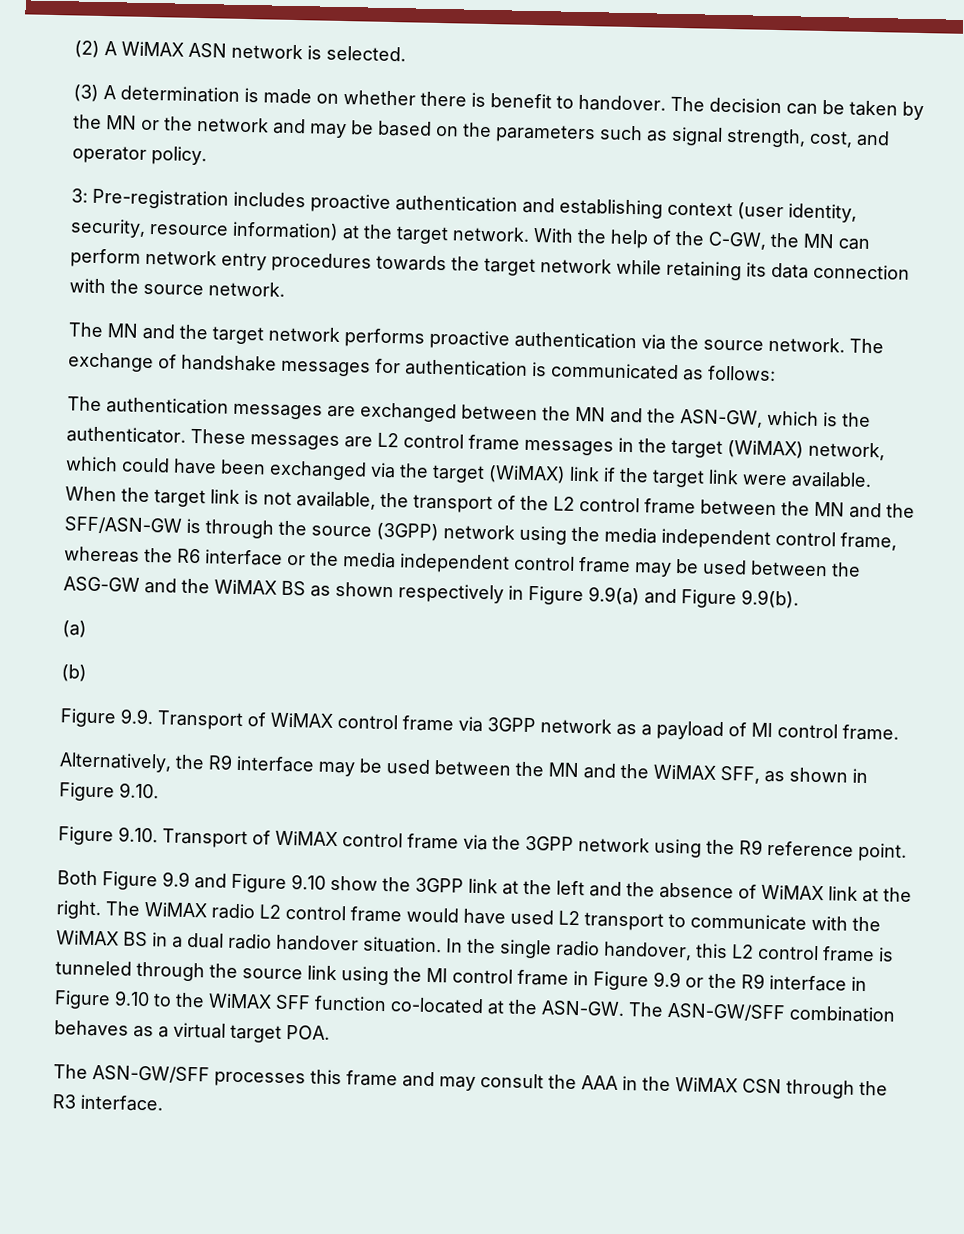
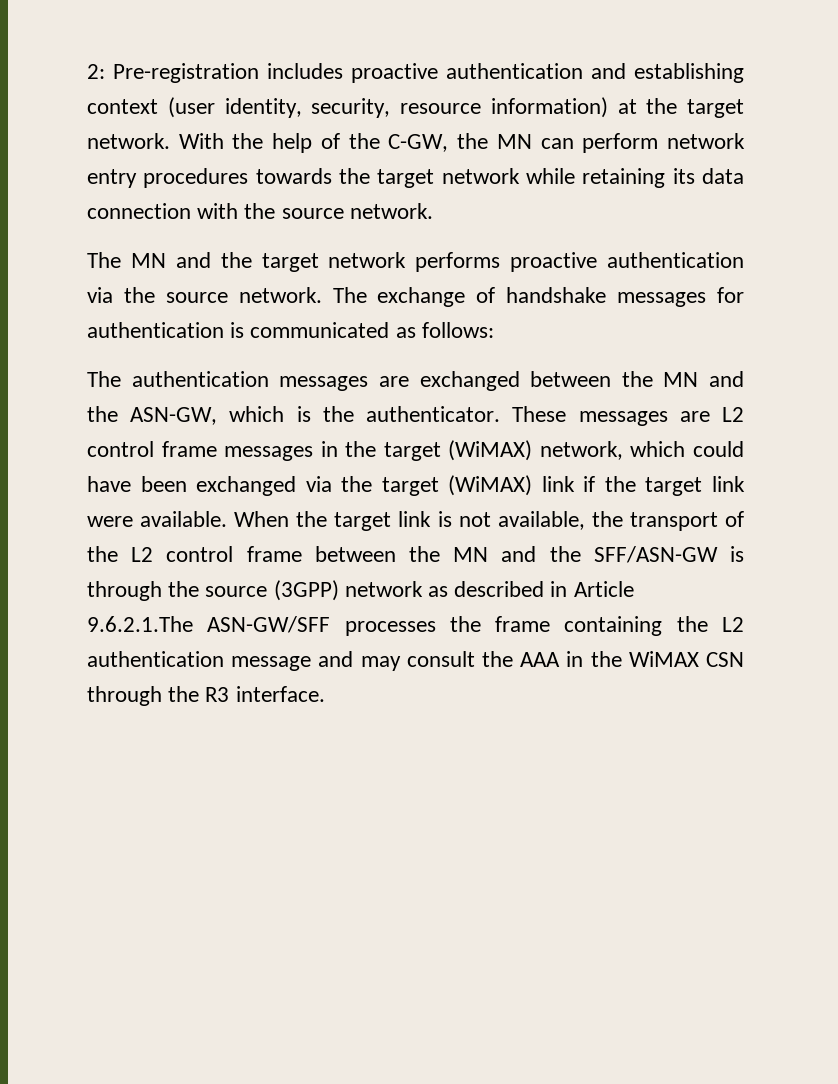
- (2) A WiMAX ASN network is selected.
- (3) A determination is made on whether there is benefit to handover. The decision can be taken by the MN or the network and may be based on the parameters such as signal strength, cost, and operator policy.
- 3: Pre-registration includes proactive authentication and establishing context (user identity, security, resource information) at the target network.
+ 2: Pre-registration includes proactive authentication and establishing context (user identity, security, resource information) at the target network.
- When the target link is not available, the transport of the L2 control frame between the MN and the SFF/ASN-GW is through the source (3GPP) network using the media independent control frame, whereas the R6 interface or the media independent control frame may be used between the ASG-GW and the WiMAX BS as shown respectively in Figure 9.9(a) and Figure 9.9(b).
- (a)
- (b)
- Figure 9.9. Transport of WiMAX control frame via 3GPP network as a payload of MI control frame.
- Alternatively, the R9 interface may be used between the MN and the WiMAX SFF, as shown in Figure 9.10.
- Figure 9.10. Transport of WiMAX control frame via the 3GPP network using the R9 reference point.
- Both Figure 9.9 and Figure 9.10 show the 3GPP link at the left and the absence of WiMAX link at the right. The WiMAX radio L2 control frame would have used L2 transport to communicate with the WiMAX BS in a dual radio handover situation. In the single radio handover, this L2 control frame is tunneled through the source link using the MI control frame in Figure 9.9 or the R9 interface in Figure 9.10 to the WiMAX SFF function co-located at the ASN-GW. The ASN-GW/SFF combination behaves as a virtual target POA.
- The ASN-GW/SFF processes this frame and may consult the AAA in the WiMAX CSN through the R3 interface.
+ When the target link is not available, the transport of the L2 control frame between the MN and the SFF/ASN-GW is through the source (3GPP) network as described in Article 9.6.2.1.The ASN-GW/SFF processes the frame containing the L2 authentication message and may consult the AAA in the WiMAX CSN through the R3 interface.

